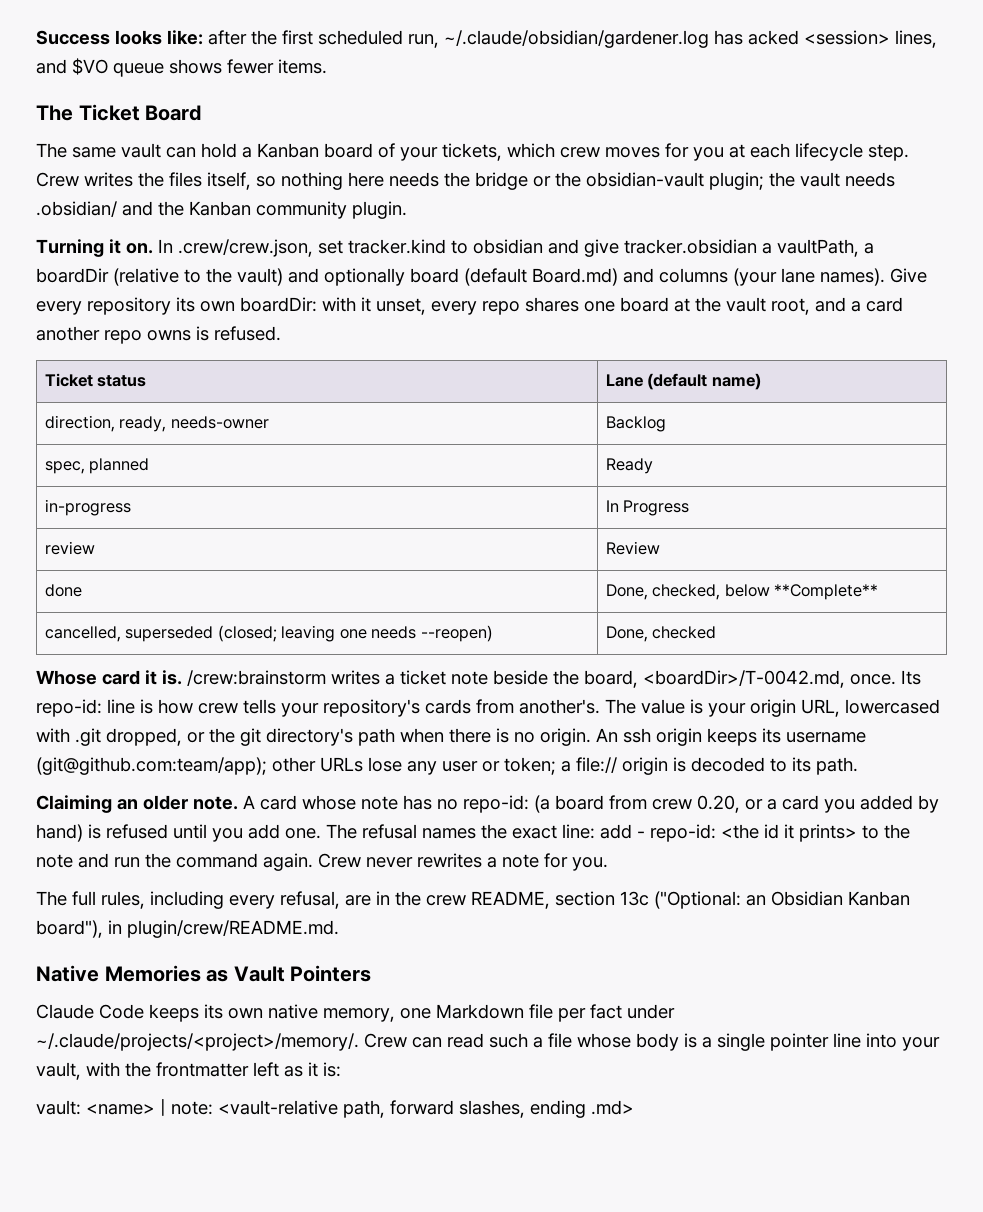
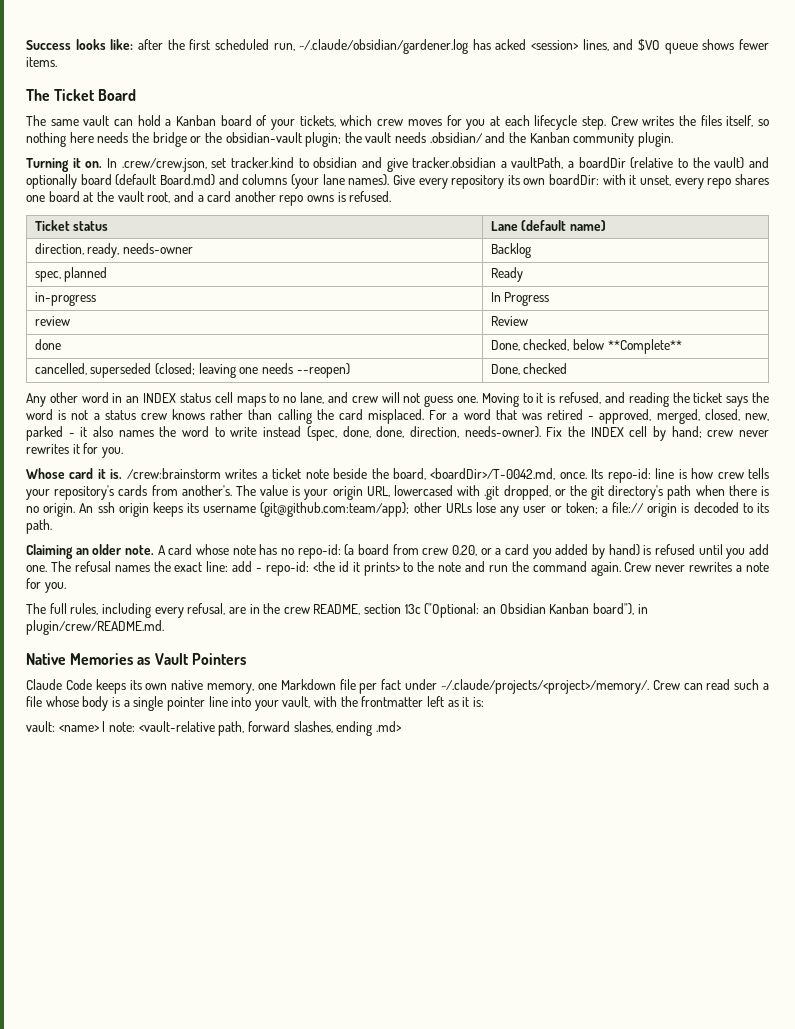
+ Any other word in an INDEX status cell maps to no lane, and crew will not guess one. Moving to it is refused, and reading the ticket says the word is not a status crew knows rather than calling the card misplaced. For a word that was retired - approved, merged, closed, new, parked - it also names the word to write instead (spec, done, done, direction, needs-owner). Fix the INDEX cell by hand; crew never rewrites it for you.

